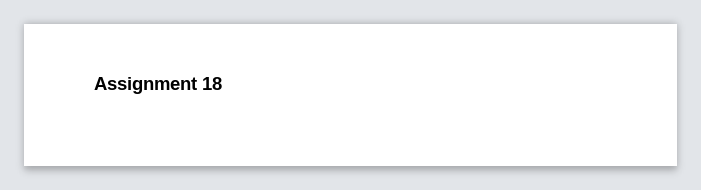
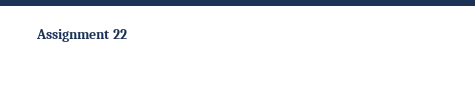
- Assignment 18
+ Assignment 22

